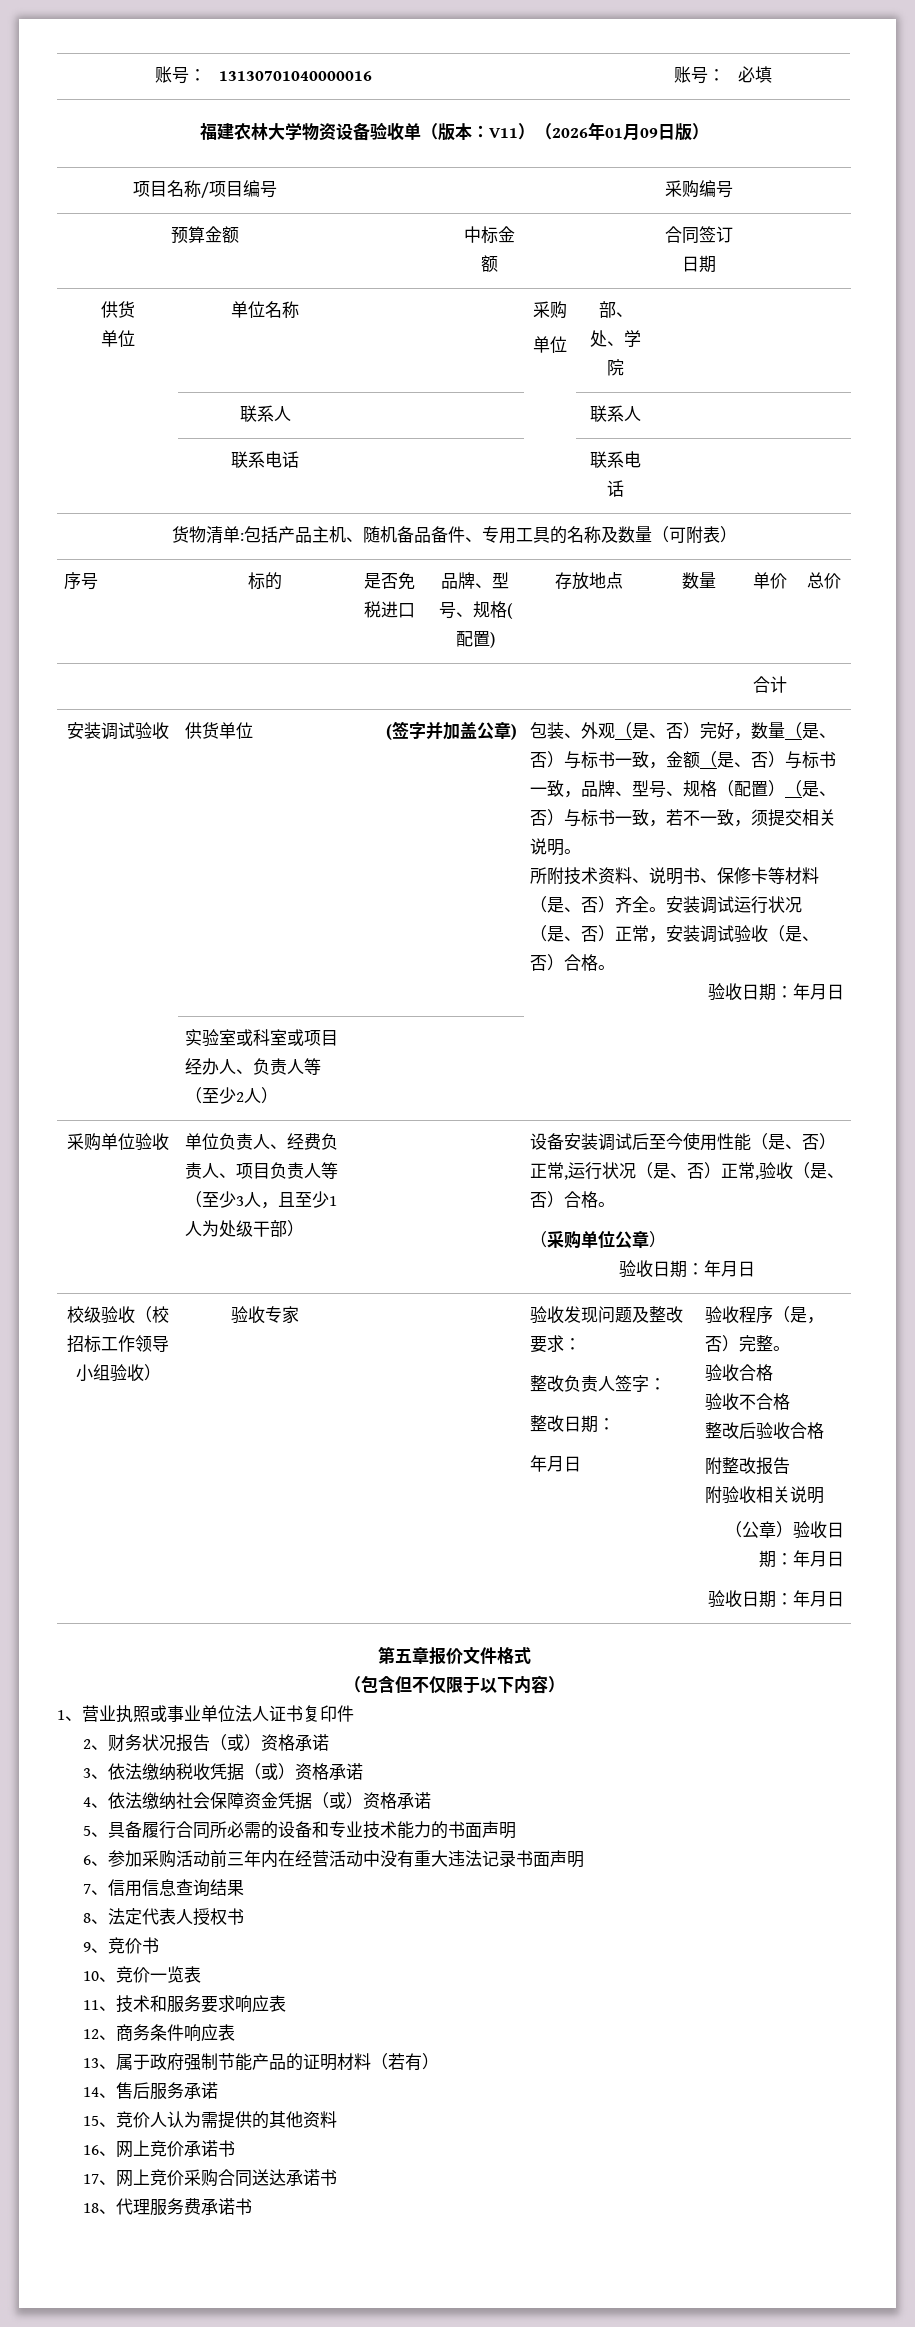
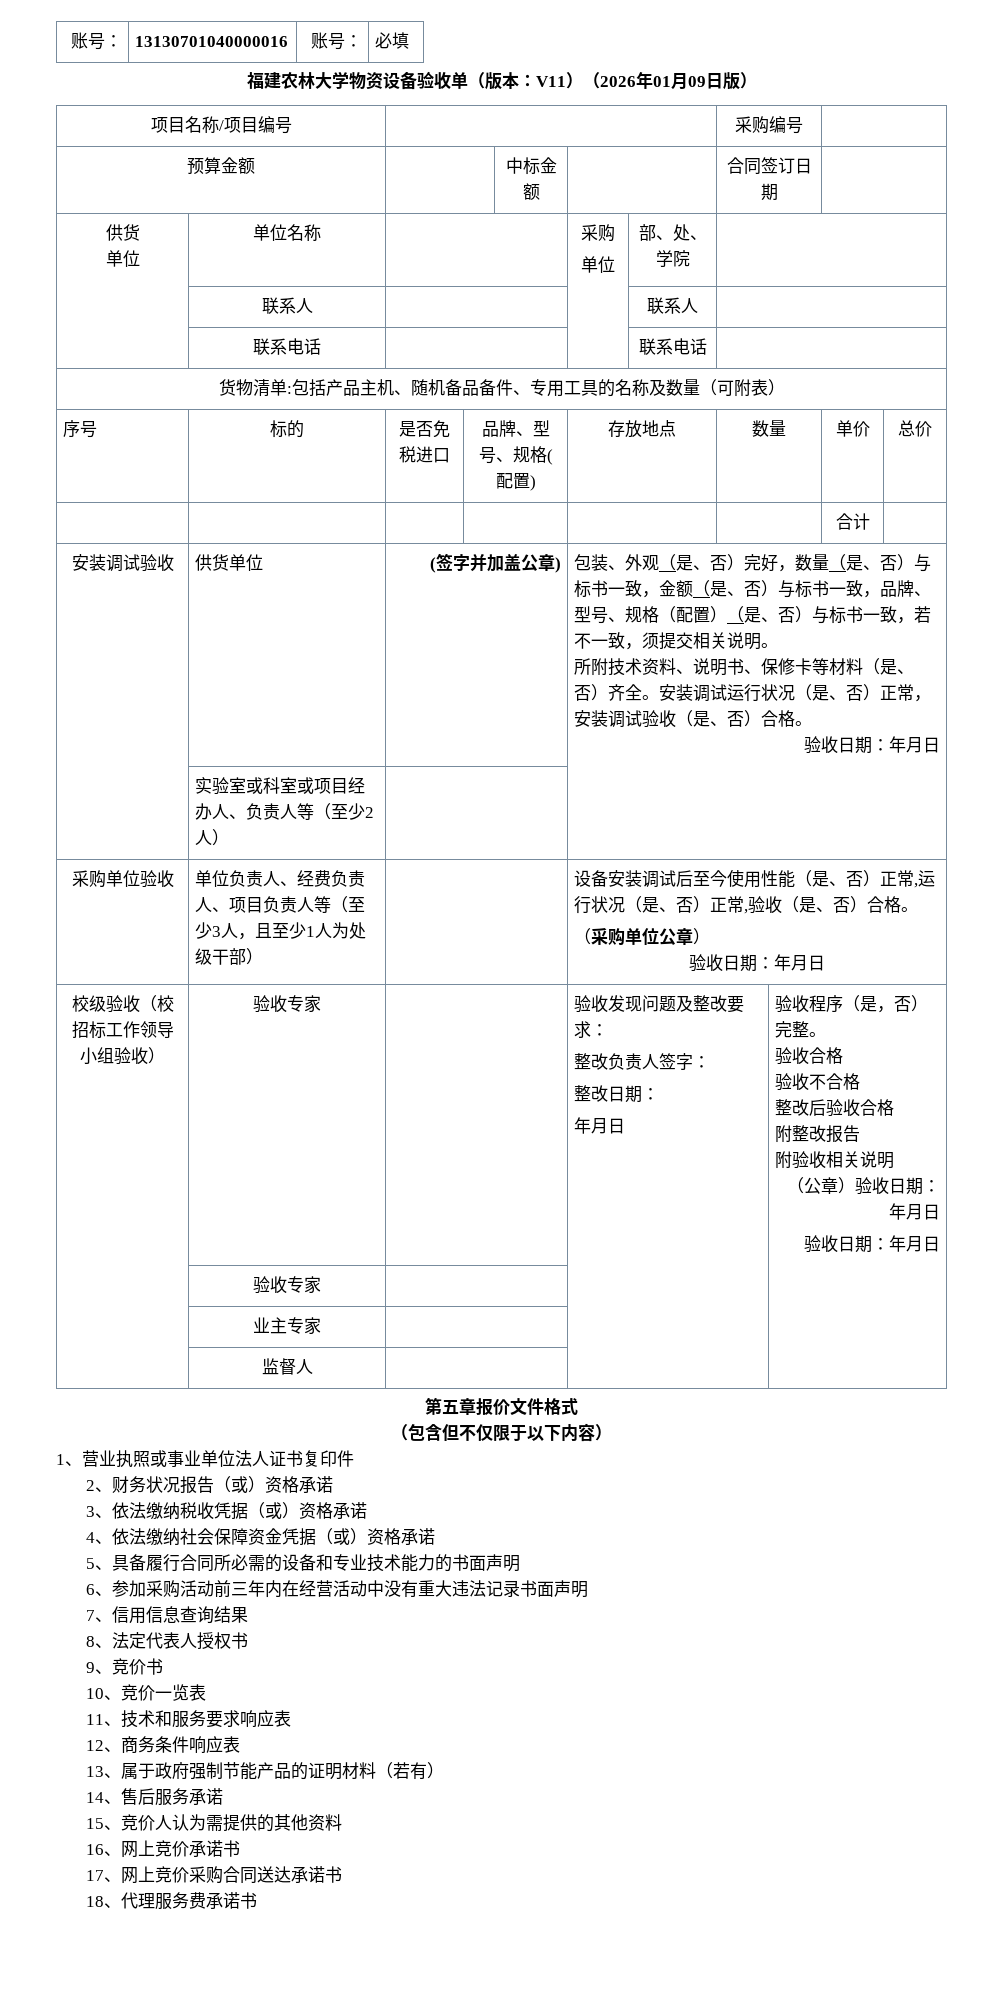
+ | 验收专家 | | |
+ | 业主专家 | | |
+ | 监督人 | | |

